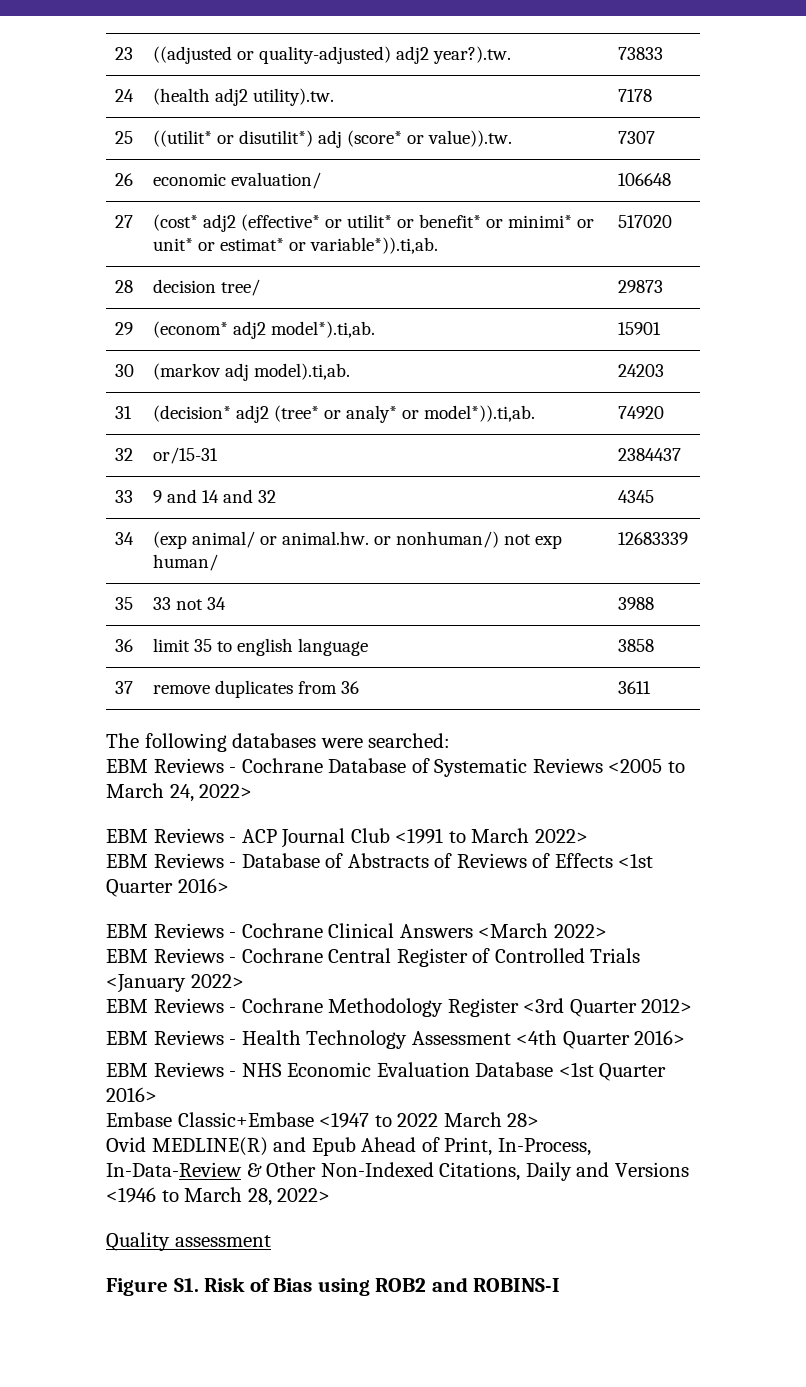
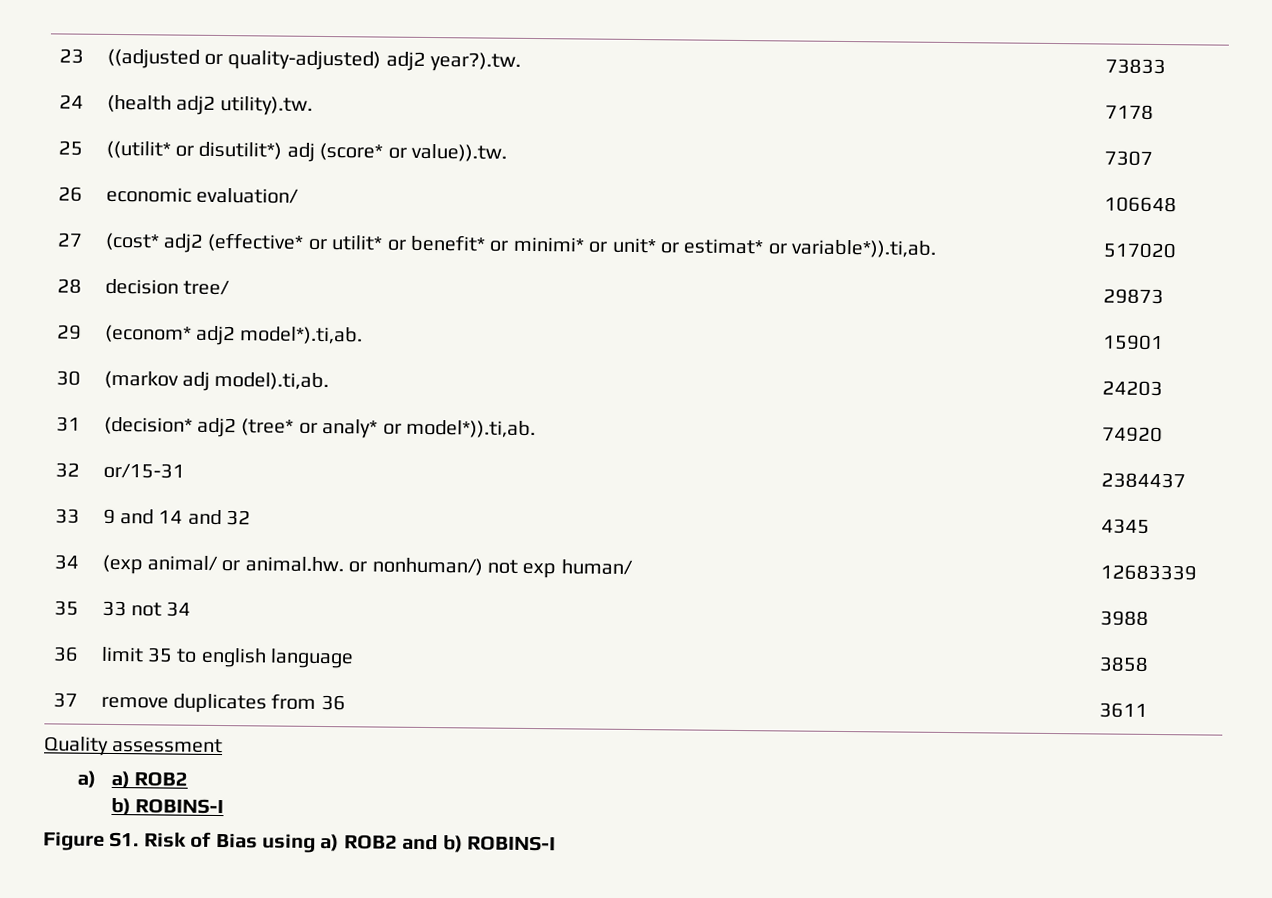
- The following databases were searched:
- EBM Reviews - Cochrane Database of Systematic Reviews <2005 to March 24, 2022>
- EBM Reviews - ACP Journal Club <1991 to March 2022>
- EBM Reviews - Database of Abstracts of Reviews of Effects <1st Quarter 2016>
- EBM Reviews - Cochrane Clinical Answers <March 2022>
- EBM Reviews - Cochrane Central Register of Controlled Trials <January 2022>
- EBM Reviews - Cochrane Methodology Register <3rd Quarter 2012>
- EBM Reviews - Health Technology Assessment <4th Quarter 2016>
- EBM Reviews - NHS Economic Evaluation Database <1st Quarter 2016>
- Embase Classic+Embase <1947 to 2022 March 28>
- Ovid MEDLINE(R) and Epub Ahead of Print, In-Process, In-Data-Review & Other Non-Indexed Citations, Daily and Versions <1946 to March 28, 2022>
  Quality assessment
+ a) a) ROB2
+ b) ROBINS-I
- Figure S1. Risk of Bias using ROB2 and ROBINS-I
+ Figure S1. Risk of Bias using a) ROB2 and b) ROBINS-I

